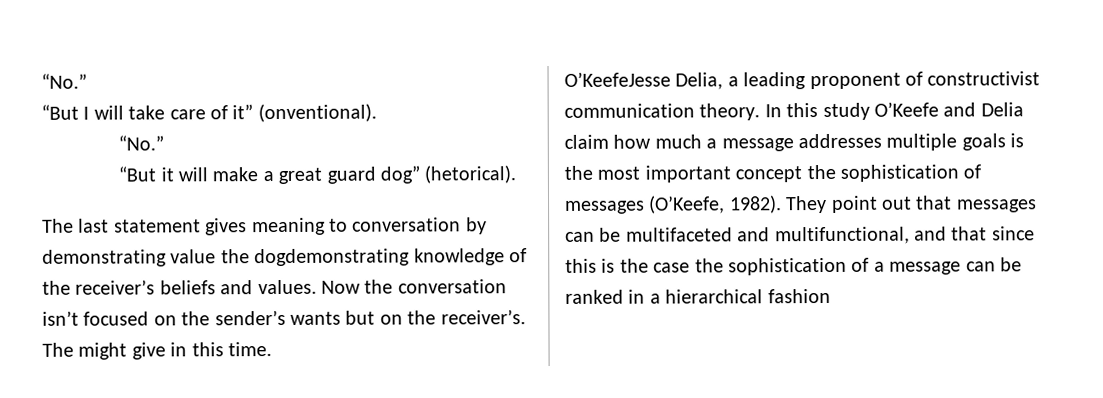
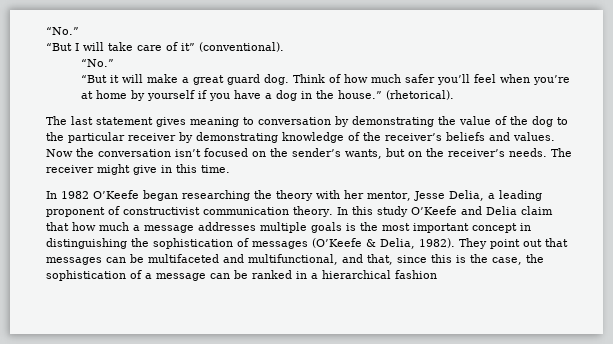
- “But I will take care of it” (onventional).
+ “But I will take care of it” (conventional).
- “But it will make a great guard dog” (hetorical).
+ “But it will make a great guard dog. Think of how much safer you’ll feel when you’re at home by yourself if you have a dog in the house.” (rhetorical).
- The last statement gives meaning to conversation by demonstrating value the dogdemonstrating knowledge of the receiver’s beliefs and values.
+ The last statement gives meaning to conversation by demonstrating the value of the dog to the particular receiver by demonstrating knowledge of the receiver’s beliefs and values.
- Now the conversation isn’t focused on the sender’s wants but on the receiver’s. The might give in this time.
+ Now the conversation isn’t focused on the sender’s wants, but on the receiver’s needs. The receiver might give in this time.
- O’KeefeJesse Delia, a leading proponent of constructivist communication theory.
+ In 1982 O’Keefe began researching the theory with her mentor, Jesse Delia, a leading proponent of constructivist communication theory.
- In this study O’Keefe and Delia claim how much a message addresses multiple goals is the most important concept the sophistication of messages (O’Keefe, 1982).
+ In this study O’Keefe and Delia claim that how much a message addresses multiple goals is the most important concept in distinguishing the sophistication of messages (O’Keefe & Delia, 1982).
- They point out that messages can be multifaceted and multifunctional, and that since this is the case the sophistication of a message can be ranked in a hierarchical fashion
+ They point out that messages can be multifaceted and multifunctional, and that, since this is the case, the sophistication of a message can be ranked in a hierarchical fashion

